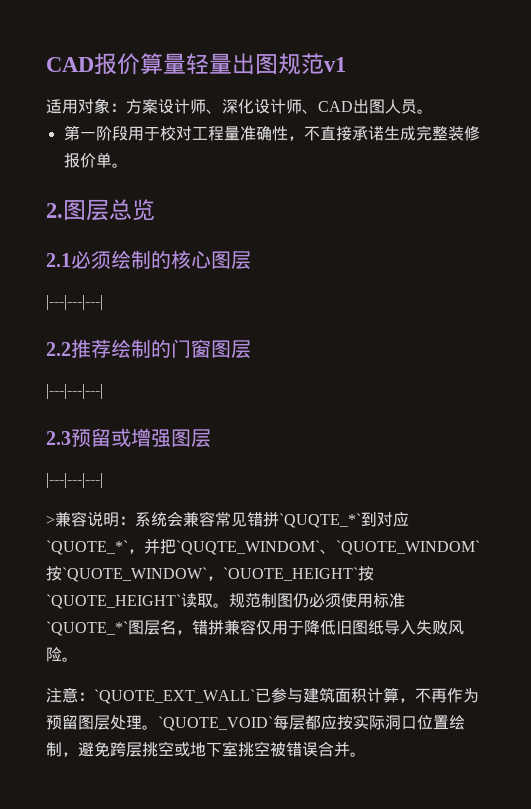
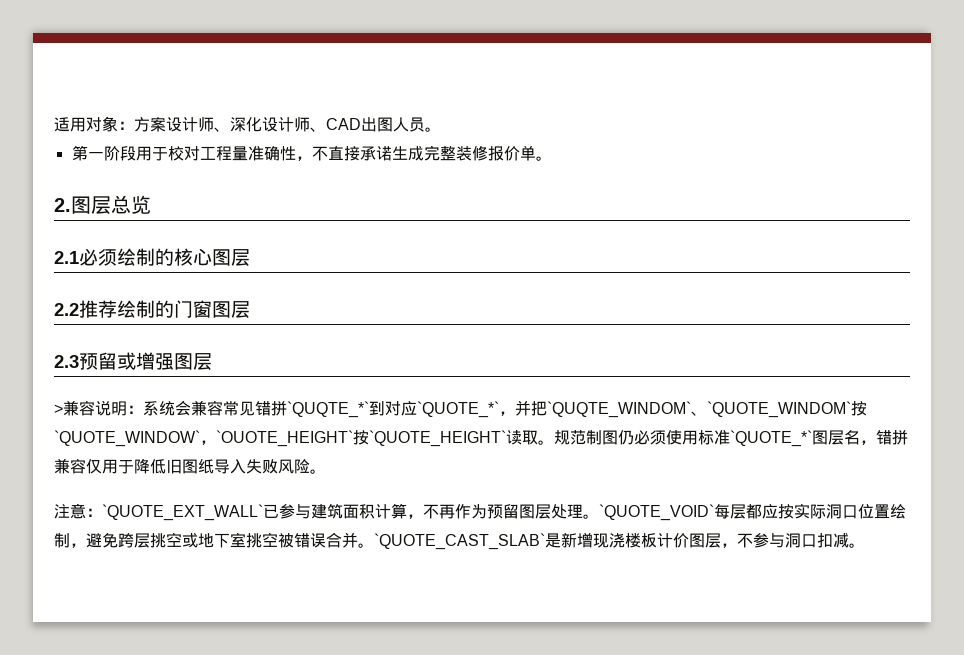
- CAD报价算量轻量出图规范v1
  2.1必须绘制的核心图层
- |---|---|---|
  2.2推荐绘制的门窗图层
- |---|---|---|
  2.3预留或增强图层
- |---|---|---|
+ `QUOTE_CAST_SLAB`是新增现浇楼板计价图层，不参与洞口扣减。

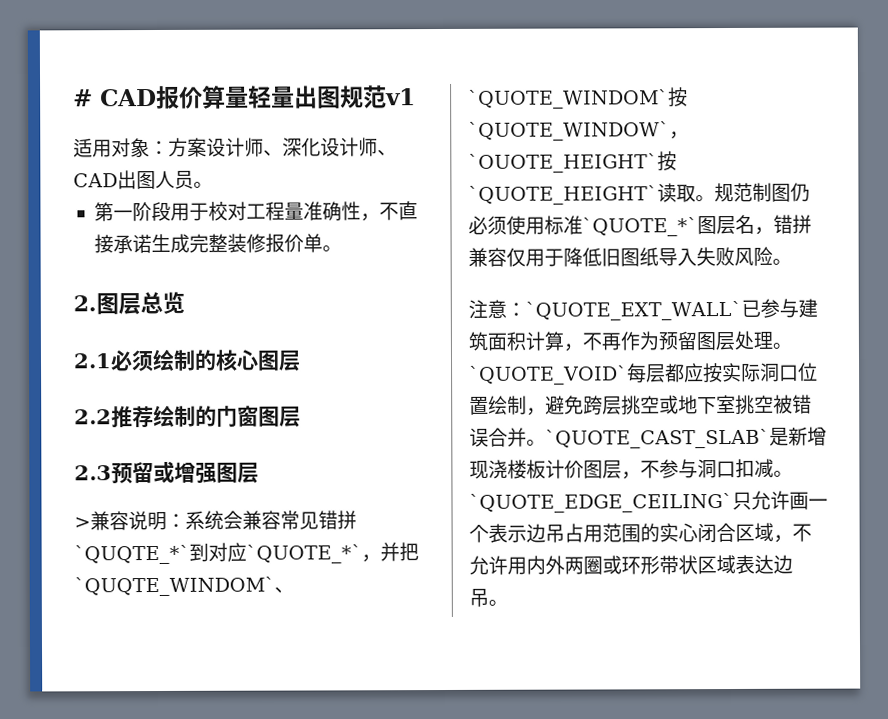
+ # CAD报价算量轻量出图规范v1
+ `QUOTE_EDGE_CEILING`只允许画一个表示边吊占用范围的实心闭合区域，不允许用内外两圈或环形带状区域表达边吊。

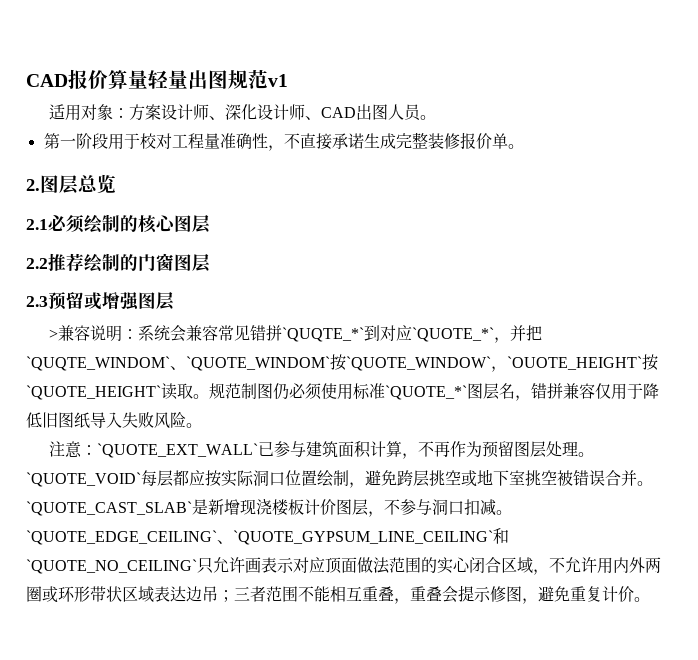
- # CAD报价算量轻量出图规范v1
+ CAD报价算量轻量出图规范v1
- `QUOTE_EDGE_CEILING`只允许画一个表示边吊占用范围的实心闭合区域，不允许用内外两圈或环形带状区域表达边吊。
+ `QUOTE_EDGE_CEILING`、`QUOTE_GYPSUM_LINE_CEILING`和`QUOTE_NO_CEILING`只允许画表示对应顶面做法范围的实心闭合区域，不允许用内外两圈或环形带状区域表达边吊；三者范围不能相互重叠，重叠会提示修图，避免重复计价。

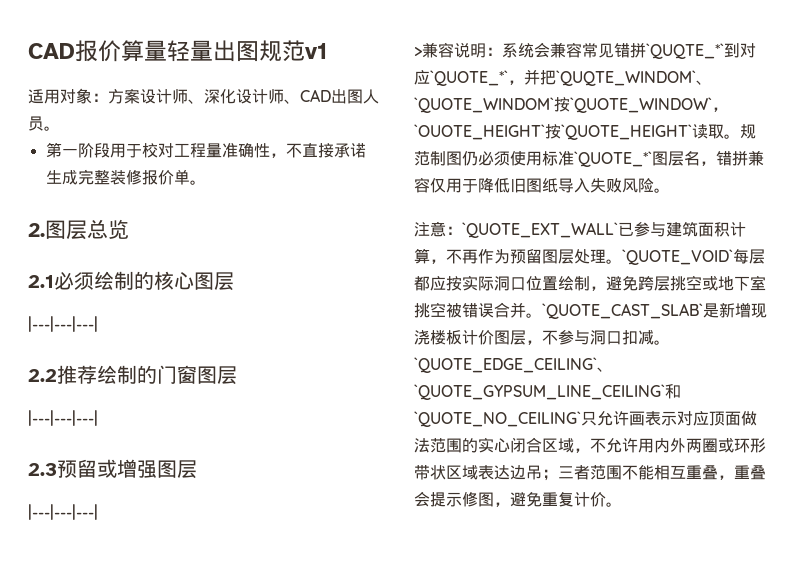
  2.1必须绘制的核心图层
+ |---|---|---|
  2.2推荐绘制的门窗图层
+ |---|---|---|
  2.3预留或增强图层
+ |---|---|---|

